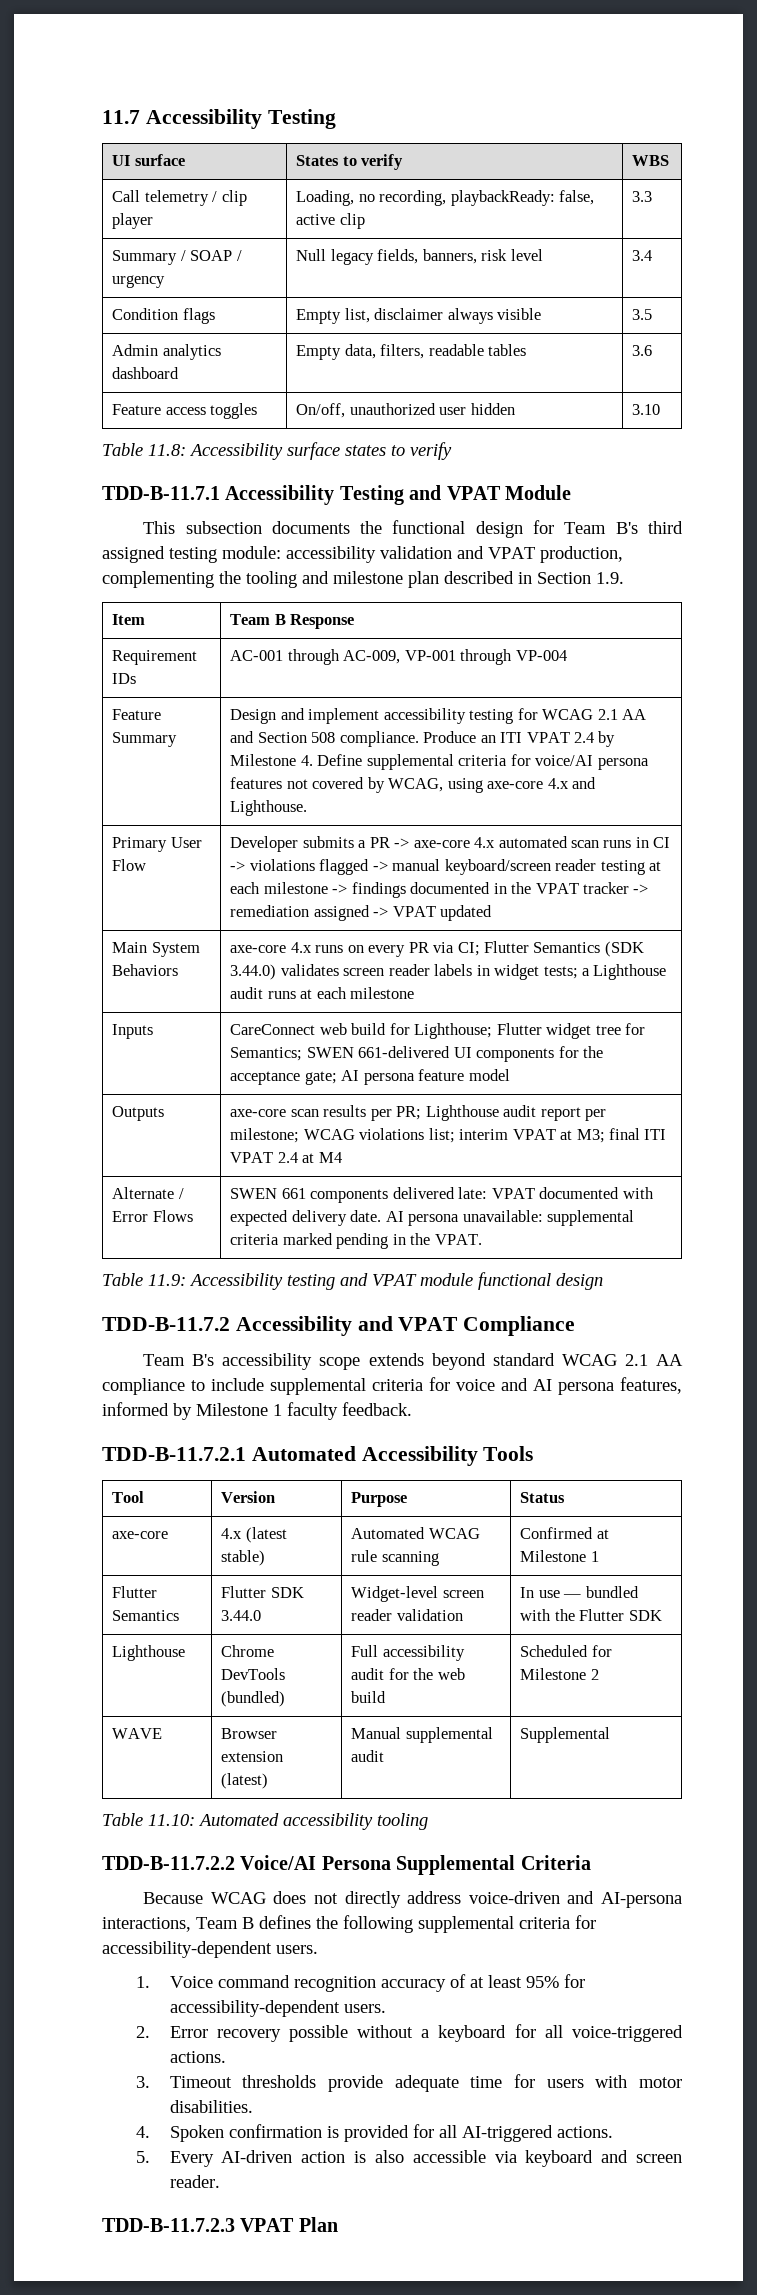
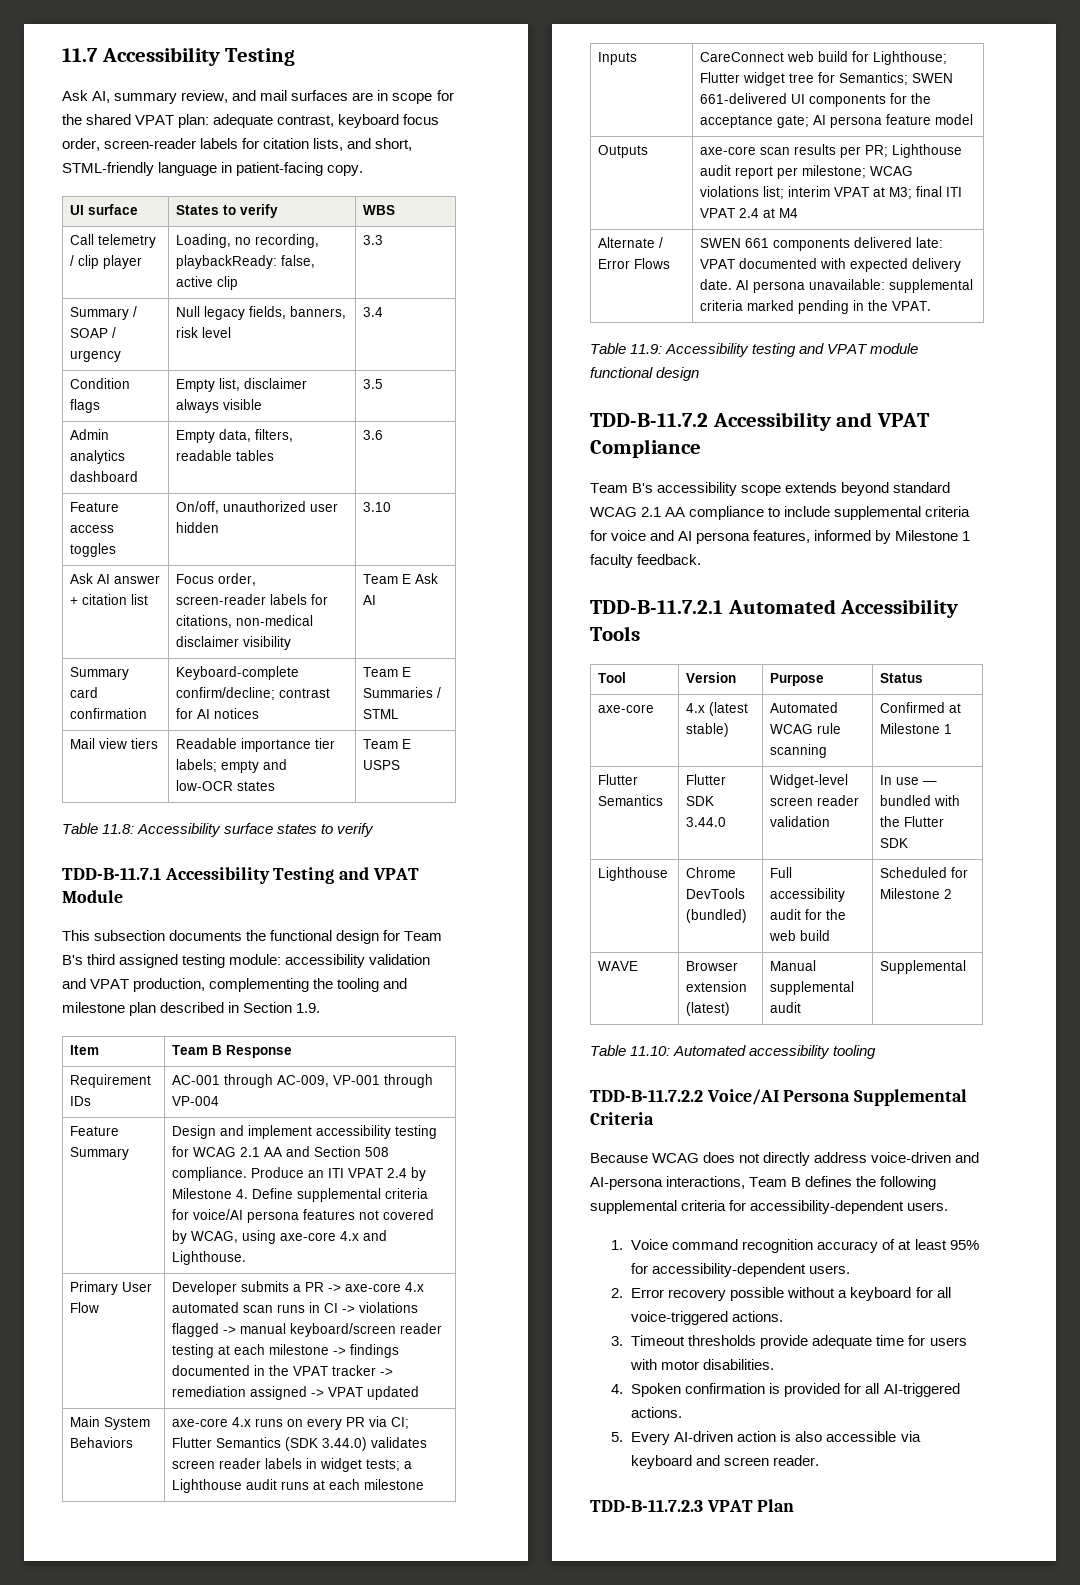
+ Ask AI, summary review, and mail surfaces are in scope for the shared VPAT plan: adequate contrast, keyboard focus order, screen-reader labels for citation lists, and short, STML-friendly language in patient-facing copy.
+ Ask AI answer + citation list | Focus order, screen-reader labels for citations, non-medical disclaimer visibility | Team E Ask AI
+ Summary card confirmation | Keyboard-complete confirm/decline; contrast for AI notices | Team E Summaries / STML
+ Mail view tiers | Readable importance tier labels; empty and low-OCR states | Team E USPS

